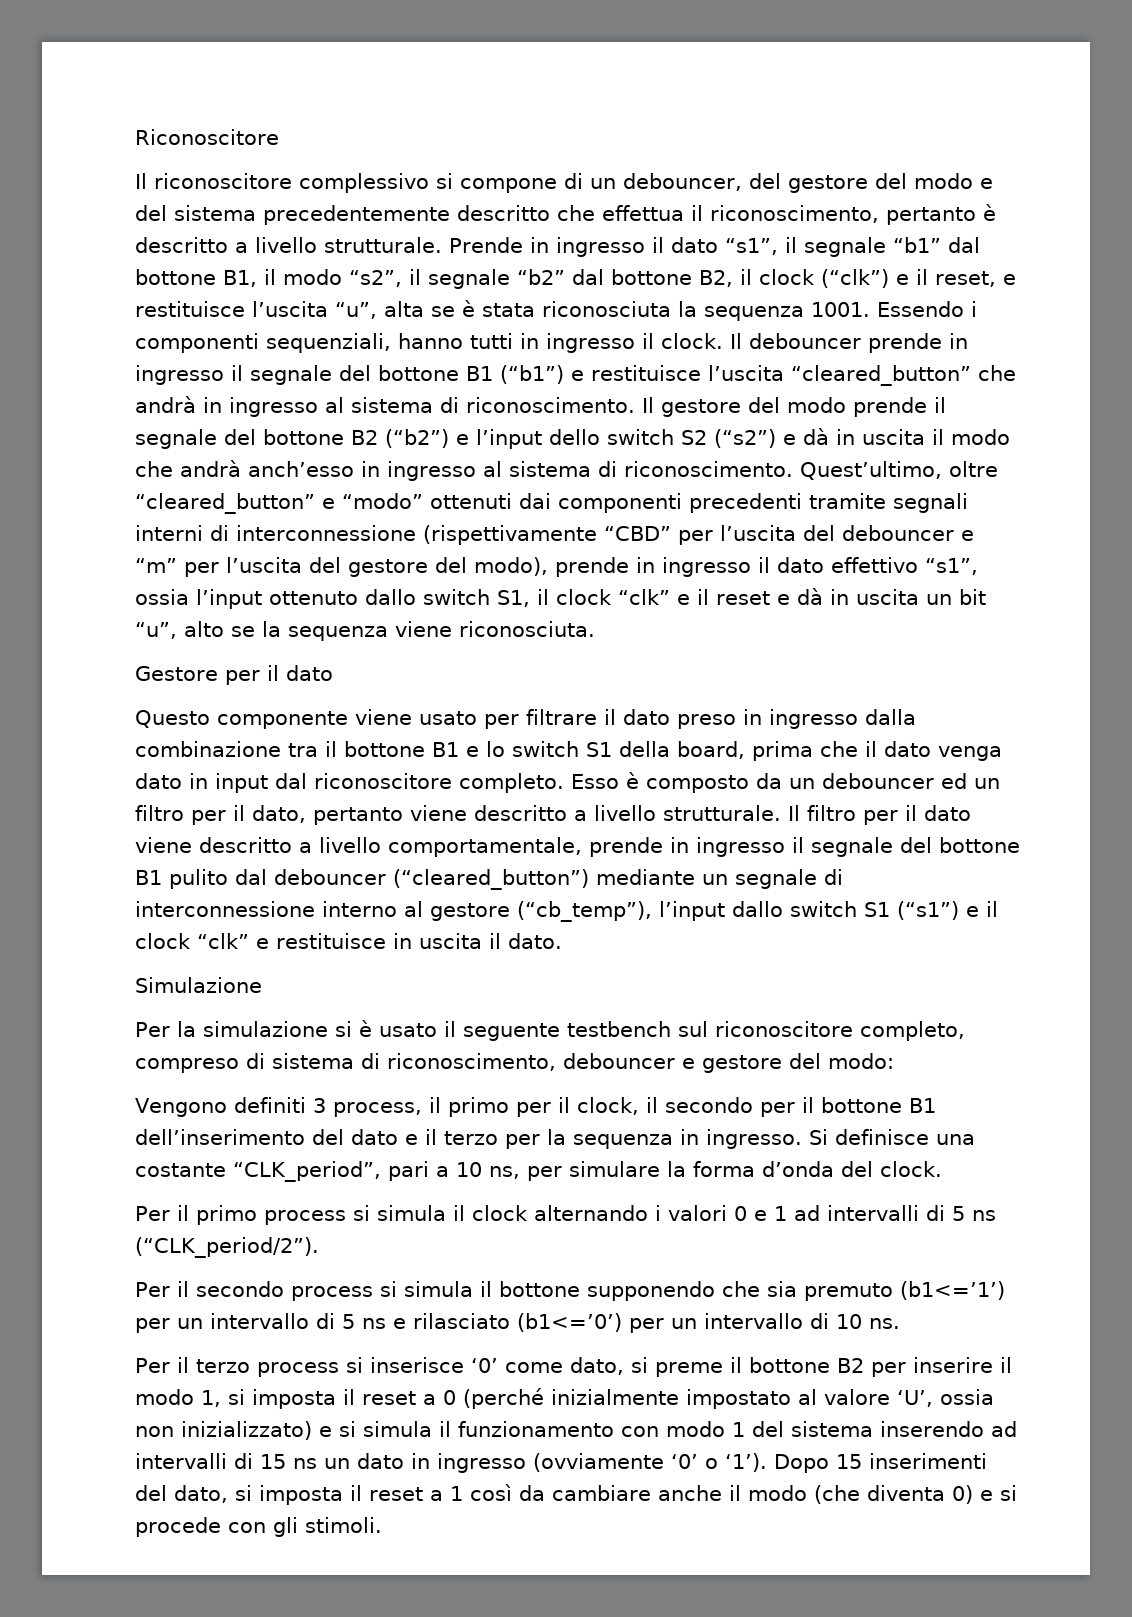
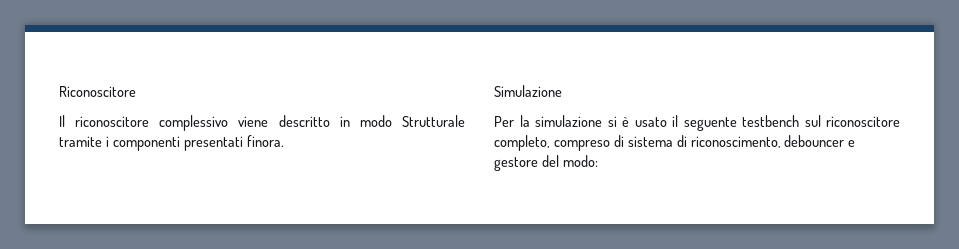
- Il riconoscitore complessivo si compone di un debouncer, del gestore del modo e del sistema precedentemente descritto che effettua il riconoscimento, pertanto è descritto a livello strutturale. Prende in ingresso il dato “s1”, il segnale “b1” dal bottone B1, il modo “s2”, il segnale “b2” dal bottone B2, il clock (“clk”) e il reset, e restituisce l’uscita “u”, alta se è stata riconosciuta la sequenza 1001. Essendo i componenti sequenziali, hanno tutti in ingresso il clock. Il debouncer prende in ingresso il segnale del bottone B1 (“b1”) e restituisce l’uscita “cleared_button” che andrà in ingresso al sistema di riconoscimento. Il gestore del modo prende il segnale del bottone B2 (“b2”) e l’input dello switch S2 (“s2”) e dà in uscita il modo che andrà anch’esso in ingresso al sistema di riconoscimento. Quest’ultimo, oltre “cleared_button” e “modo” ottenuti dai componenti precedenti tramite segnali interni di interconnessione (rispettivamente “CBD” per l’uscita del debouncer e “m” per l’uscita del gestore del modo), prende in ingresso il dato effettivo “s1”, ossia l’input ottenuto dallo switch S1, il clock “clk” e il reset e dà in uscita un bit “u”, alto se la sequenza viene riconosciuta.
- Gestore per il dato
- Questo componente viene usato per filtrare il dato preso in ingresso dalla combinazione tra il bottone B1 e lo switch S1 della board, prima che il dato venga dato in input dal riconoscitore completo. Esso è composto da un debouncer ed un filtro per il dato, pertanto viene descritto a livello strutturale. Il filtro per il dato viene descritto a livello comportamentale, prende in ingresso il segnale del bottone B1 pulito dal debouncer (“cleared_button”) mediante un segnale di interconnessione interno al gestore (“cb_temp”), l’input dallo switch S1 (“s1”) e il clock “clk” e restituisce in uscita il dato.
+ Il riconoscitore complessivo viene descritto in modo Strutturale tramite i componenti presentati finora.
- Vengono definiti 3 process, il primo per il clock, il secondo per il bottone B1 dell’inserimento del dato e il terzo per la sequenza in ingresso. Si definisce una costante “CLK_period”, pari a 10 ns, per simulare la forma d’onda del clock.
- Per il primo process si simula il clock alternando i valori 0 e 1 ad intervalli di 5 ns (“CLK_period/2”).
- Per il secondo process si simula il bottone supponendo che sia premuto (b1<=’1’) per un intervallo di 5 ns e rilasciato (b1<=’0’) per un intervallo di 10 ns.
- Per il terzo process si inserisce ‘0’ come dato, si preme il bottone B2 per inserire il modo 1, si imposta il reset a 0 (perché inizialmente impostato al valore ‘U’, ossia non inizializzato) e si simula il funzionamento con modo 1 del sistema inserendo ad intervalli di 15 ns un dato in ingresso (ovviamente ‘0’ o ‘1’). Dopo 15 inserimenti del dato, si imposta il reset a 1 così da cambiare anche il modo (che diventa 0) e si procede con gli stimoli.

